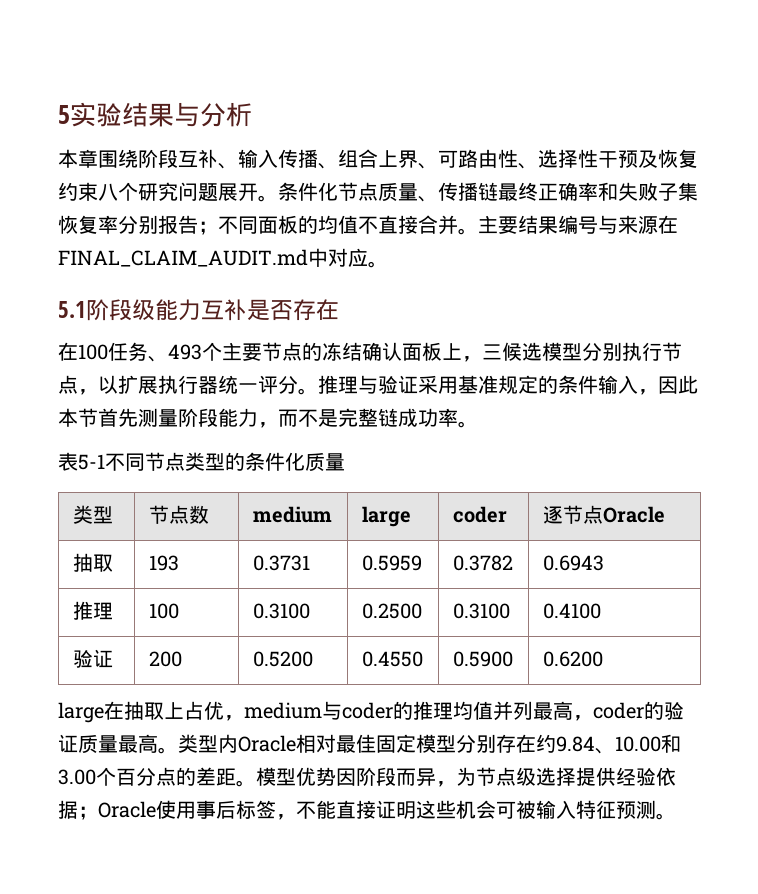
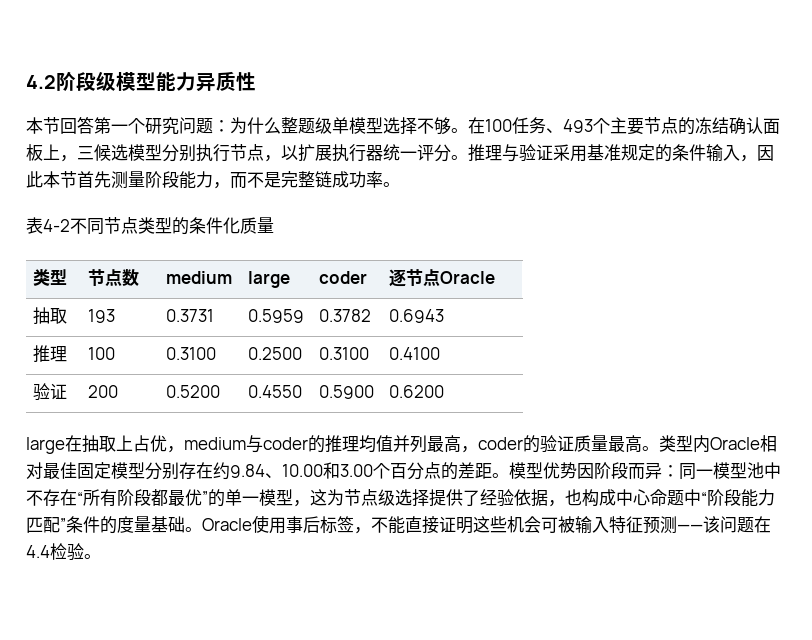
- 5实验结果与分析
- 本章围绕阶段互补、输入传播、组合上界、可路由性、选择性干预及恢复约束八个研究问题展开。条件化节点质量、传播链最终正确率和失败子集恢复率分别报告；不同面板的均值不直接合并。主要结果编号与来源在FINAL_CLAIM_AUDIT.md中对应。
- 5.1阶段级能力互补是否存在
- 在100任务、493个主要节点的冻结确认面板上，三候选模型分别执行节点，以扩展执行器统一评分。
+ 4.2阶段级模型能力异质性
+ 本节回答第一个研究问题：为什么整题级单模型选择不够。在100任务、493个主要节点的冻结确认面板上，三候选模型分别执行节点，以扩展执行器统一评分。
- 表5-1不同节点类型的条件化质量
+ 表4-2不同节点类型的条件化质量
- 模型优势因阶段而异，为节点级选择提供经验依据；Oracle使用事后标签，不能直接证明这些机会可被输入特征预测。
+ 模型优势因阶段而异：同一模型池中不存在“所有阶段都最优”的单一模型，这为节点级选择提供了经验依据，也构成中心命题中“阶段能力匹配”条件的度量基础。Oracle使用事后标签，不能直接证明这些机会可被输入特征预测——该问题在4.4检验。

